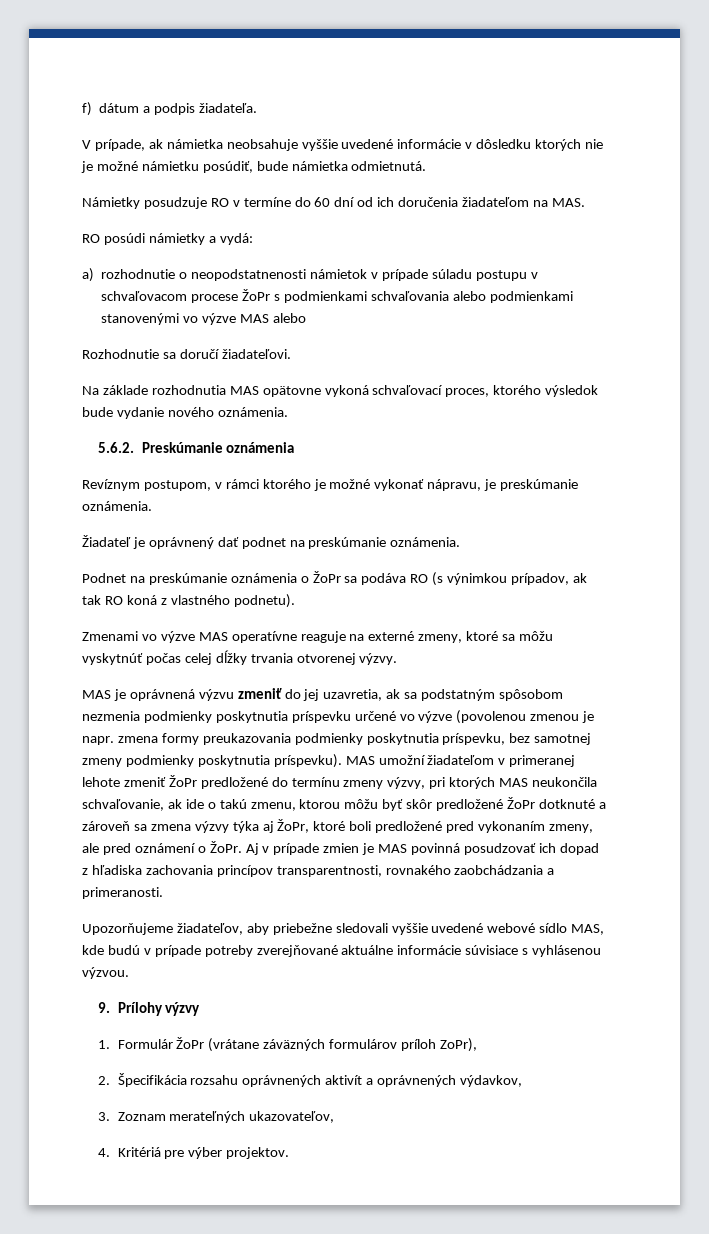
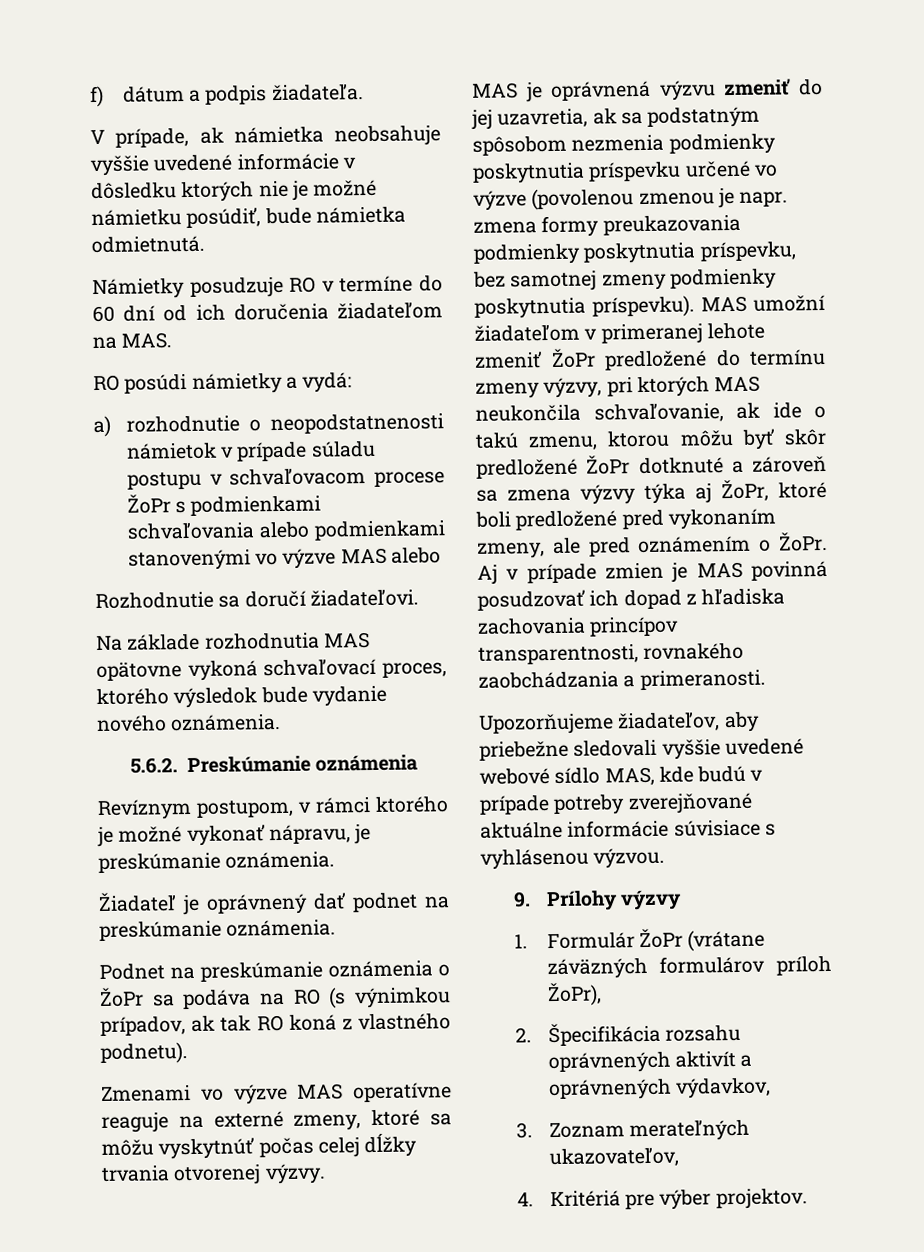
- Podnet na preskúmanie oznámenia o ŽoPr sa podáva RO (s výnimkou prípadov, ak tak RO koná z vlastného podnetu).
+ Podnet na preskúmanie oznámenia o ŽoPr sa podáva na RO (s výnimkou prípadov, ak tak RO koná z vlastného podnetu).
- MAS umožní žiadateľom v primeranej lehote zmeniť ŽoPr predložené do termínu zmeny výzvy, pri ktorých MAS neukončila schvaľovanie, ak ide o takú zmenu, ktorou môžu byť skôr predložené ŽoPr dotknuté a zároveň sa zmena výzvy týka aj ŽoPr, ktoré boli predložené pred vykonaním zmeny, ale pred oznámení o ŽoPr.
+ MAS umožní žiadateľom v primeranej lehote zmeniť ŽoPr predložené do termínu zmeny výzvy, pri ktorých MAS neukončila schvaľovanie, ak ide o takú zmenu, ktorou môžu byť skôr predložené ŽoPr dotknuté a zároveň sa zmena výzvy týka aj ŽoPr, ktoré boli predložené pred vykonaním zmeny, ale pred oznámením o ŽoPr.
- 1. Formulár ŽoPr (vrátane záväzných formulárov príloh ZoPr),
+ 1. Formulár ŽoPr (vrátane záväzných formulárov príloh ŽoPr),

